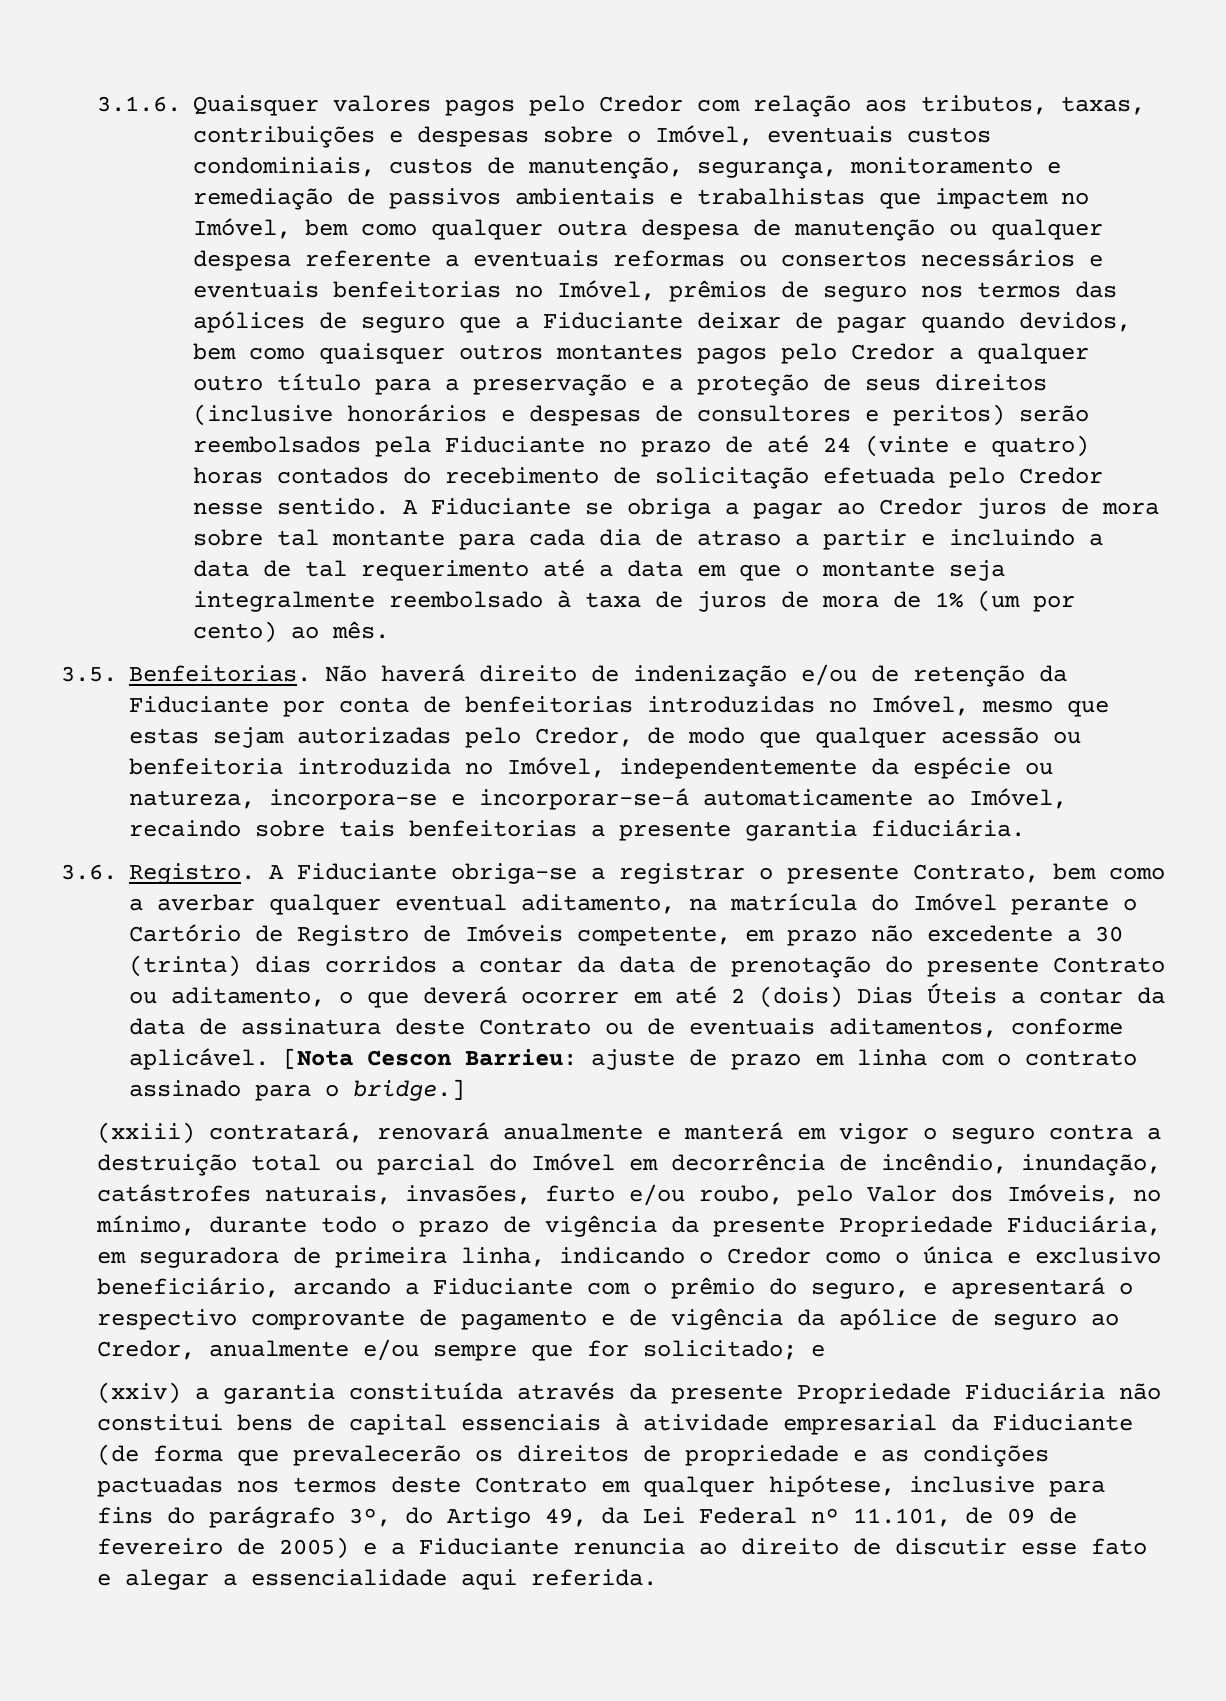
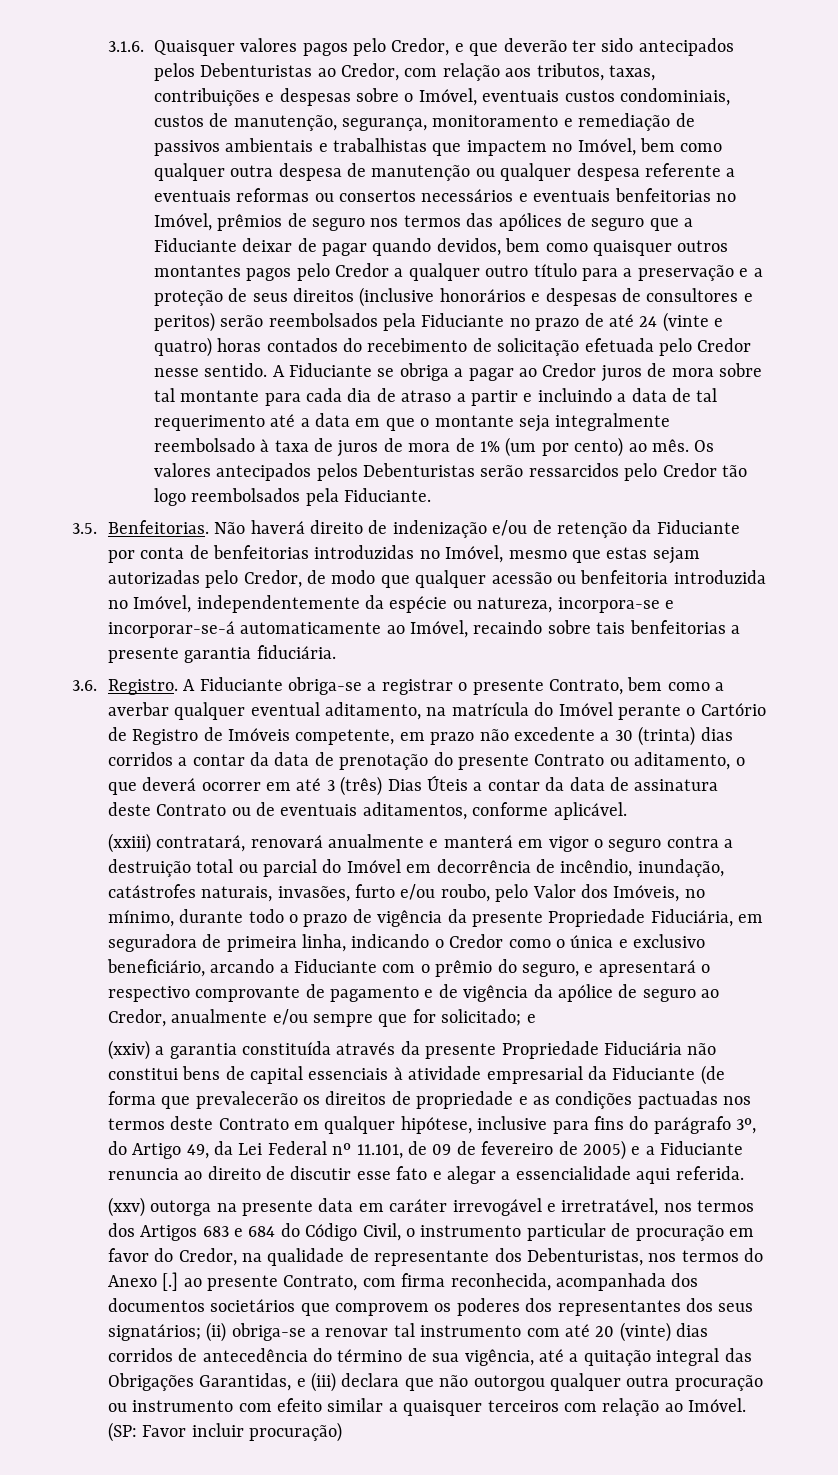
- 3.1.6. Quaisquer valores pagos pelo Credor com relação aos tributos, taxas, contribuições e despesas sobre o Imóvel, eventuais custos condominiais, custos de manutenção, segurança, monitoramento e remediação de passivos ambientais e trabalhistas que impactem no Imóvel, bem como qualquer outra despesa de manutenção ou qualquer despesa referente a eventuais reformas ou consertos necessários e eventuais benfeitorias no Imóvel, prêmios de seguro nos termos das apólices de seguro que a Fiduciante deixar de pagar quando devidos, bem como quaisquer outros montantes pagos pelo Credor a qualquer outro título para a preservação e a proteção de seus direitos (inclusive honorários e despesas de consultores e peritos) serão reembolsados pela Fiduciante no prazo de até 24 (vinte e quatro) horas contados do recebimento de solicitação efetuada pelo Credor nesse sentido.
+ 3.1.6. Quaisquer valores pagos pelo Credor, e que deverão ter sido antecipados pelos Debenturistas ao Credor, com relação aos tributos, taxas, contribuições e despesas sobre o Imóvel, eventuais custos condominiais, custos de manutenção, segurança, monitoramento e remediação de passivos ambientais e trabalhistas que impactem no Imóvel, bem como qualquer outra despesa de manutenção ou qualquer despesa referente a eventuais reformas ou consertos necessários e eventuais benfeitorias no Imóvel, prêmios de seguro nos termos das apólices de seguro que a Fiduciante deixar de pagar quando devidos, bem como quaisquer outros montantes pagos pelo Credor a qualquer outro título para a preservação e a proteção de seus direitos (inclusive honorários e despesas de consultores e peritos) serão reembolsados pela Fiduciante no prazo de até 24 (vinte e quatro) horas contados do recebimento de solicitação efetuada pelo Credor nesse sentido.
+ Os valores antecipados pelos Debenturistas serão ressarcidos pelo Credor tão logo reembolsados pela Fiduciante.
- A Fiduciante obriga-se a registrar o presente Contrato, bem como a averbar qualquer eventual aditamento, na matrícula do Imóvel perante o Cartório de Registro de Imóveis competente, em prazo não excedente a 30 (trinta) dias corridos a contar da data de prenotação do presente Contrato ou aditamento, o que deverá ocorrer em até 2 (dois) Dias Úteis a contar da data de assinatura deste Contrato ou de eventuais aditamentos, conforme aplicável. [Nota Cescon Barrieu: ajuste de prazo em linha com o contrato assinado para o bridge.]
+ A Fiduciante obriga-se a registrar o presente Contrato, bem como a averbar qualquer eventual aditamento, na matrícula do Imóvel perante o Cartório de Registro de Imóveis competente, em prazo não excedente a 30 (trinta) dias corridos a contar da data de prenotação do presente Contrato ou aditamento, o que deverá ocorrer em até 3 (três) Dias Úteis a contar da data de assinatura deste Contrato ou de eventuais aditamentos, conforme aplicável.
+ (xxv) outorga na presente data em caráter irrevogável e irretratável, nos termos dos Artigos 683 e 684 do Código Civil, o instrumento particular de procuração em favor do Credor, na qualidade de representante dos Debenturistas, nos termos do Anexo [.] ao presente Contrato, com firma reconhecida, acompanhada dos documentos societários que comprovem os poderes dos representantes dos seus signatários; (ii) obriga-se a renovar tal instrumento com até 20 (vinte) dias corridos de antecedência do término de sua vigência, até a quitação integral das Obrigações Garantidas, e (iii) declara que não outorgou qualquer outra procuração ou instrumento com efeito similar a quaisquer terceiros com relação ao Imóvel. (SP: Favor incluir procuração)

